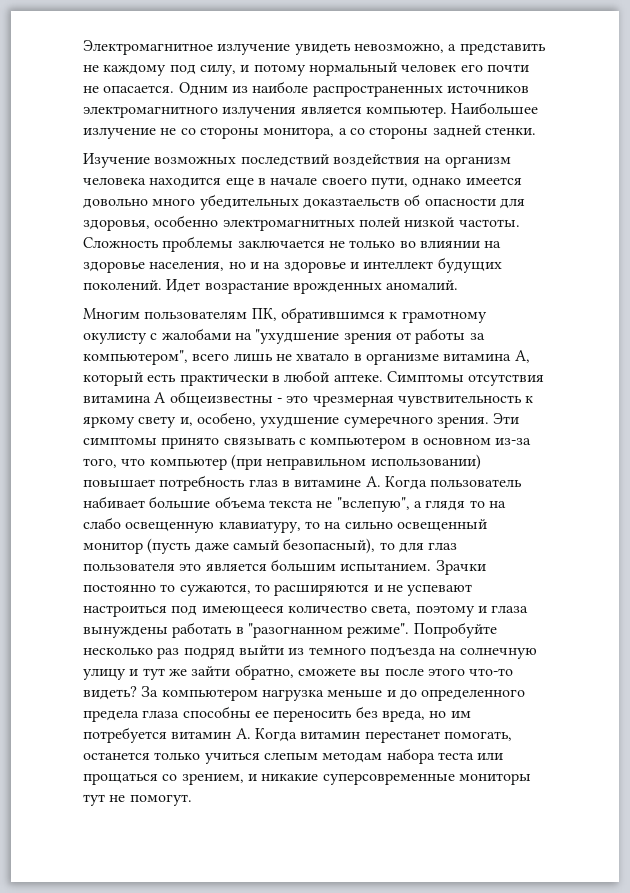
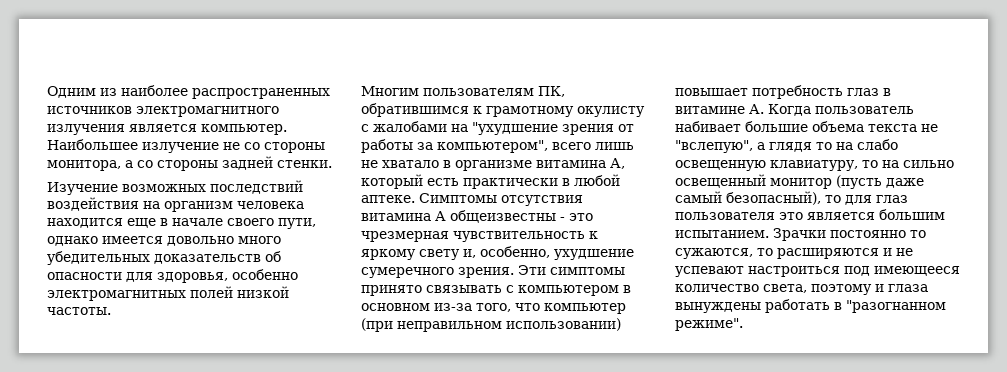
- Электромагнитное излучение увидеть невозможно, а представить не каждому под силу, и потому нормальный человек его почти не опасается. Одним из наиболе распространенных источников электромагнитного излучения является компьютер.
+ Одним из наиболее распространенных источников электромагнитного излучения является компьютер.
- Изучение возможных последствий воздействия на организм человека находится еще в начале своего пути, однако имеется довольно много убедительных доказтаельств об опасности для здоровья, особенно электромагнитных полей низкой частоты. Сложность проблемы заключается не только во влиянии на здоровье населения, но и на здоровье и интеллект будущих поколений. Идет возрастание врожденных аномалий.
+ Изучение возможных последствий воздействия на организм человека находится еще в начале своего пути, однако имеется довольно много убедительных доказательств об опасности для здоровья, особенно электромагнитных полей низкой частоты.
- Симптомы отсутствия витамина А общеизвестны - это чрезмерная чувствительность к яркому свету и, особено, ухудшение сумеречного зрения.
+ Симптомы отсутствия витамина А общеизвестны - это чрезмерная чувствительность к яркому свету и, особенно, ухудшение сумеречного зрения.
- Попробуйте несколько раз подряд выйти из темного подъезда на солнечную улицу и тут же зайти обратно, сможете вы после этого что-то видеть? За компьютером нагрузка меньше и до определенного предела глаза способны ее переносить без вреда, но им потребуется витамин А. Когда витамин перестанет помогать, останется только учиться слепым методам набора теста или прощаться со зрением, и никакие суперсовременные мониторы тут не помогут.

